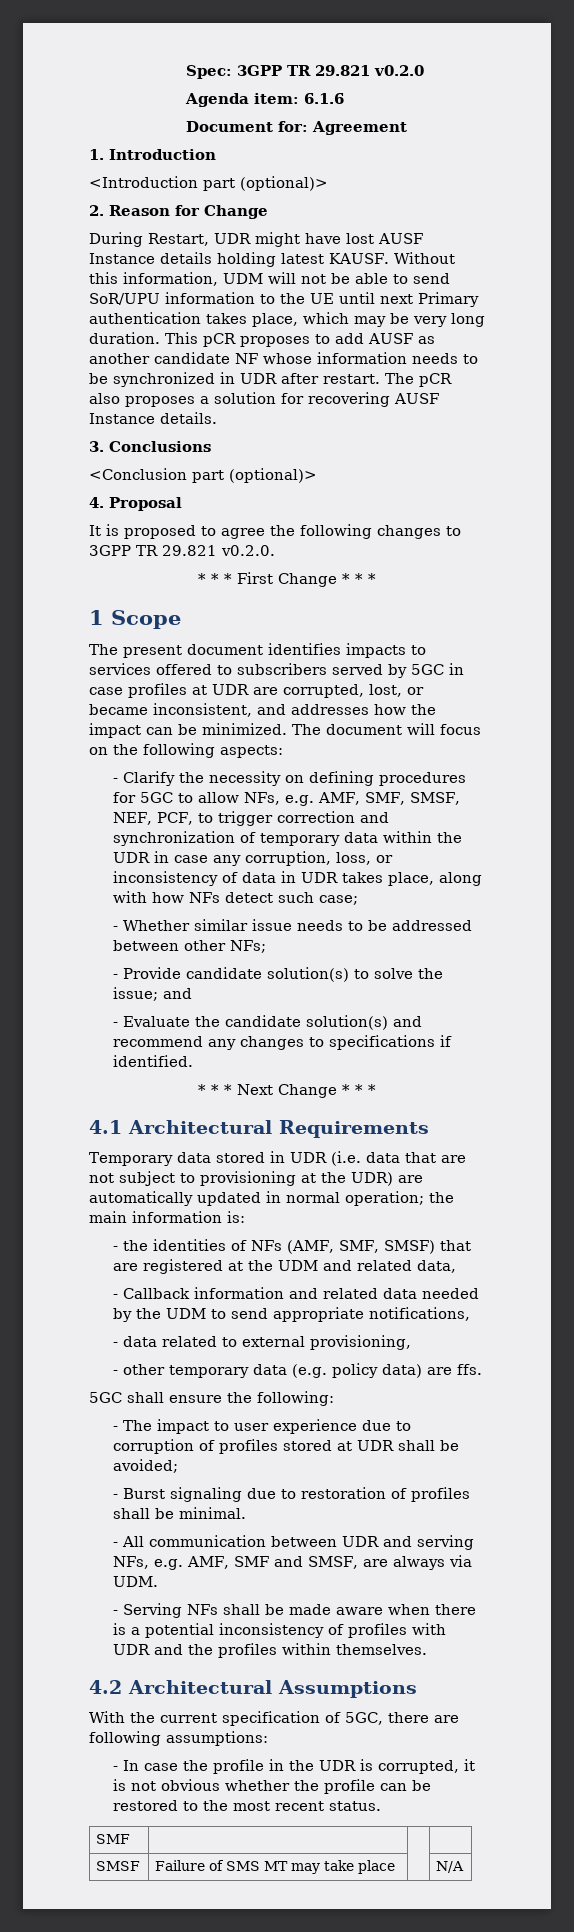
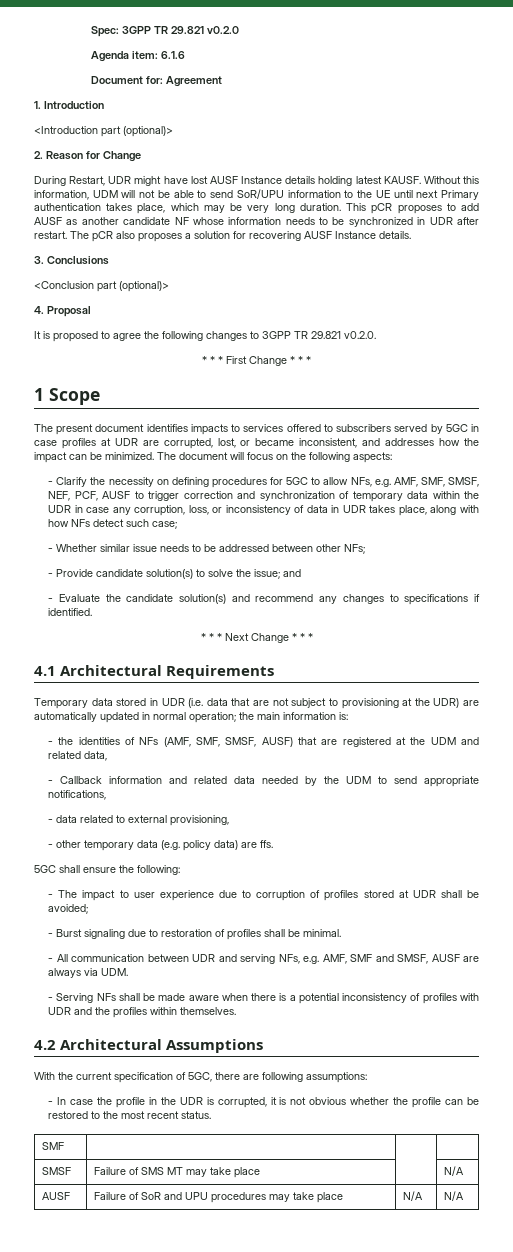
- - Clarify the necessity on defining procedures for 5GC to allow NFs, e.g. AMF, SMF, SMSF, NEF, PCF, to trigger correction and synchronization of temporary data within the UDR in case any corruption, loss, or inconsistency of data in UDR takes place, along with how NFs detect such case;
+ - Clarify the necessity on defining procedures for 5GC to allow NFs, e.g. AMF, SMF, SMSF, NEF, PCF, AUSF to trigger correction and synchronization of temporary data within the UDR in case any corruption, loss, or inconsistency of data in UDR takes place, along with how NFs detect such case;
- - the identities of NFs (AMF, SMF, SMSF) that are registered at the UDM and related data,
+ - the identities of NFs (AMF, SMF, SMSF, AUSF) that are registered at the UDM and related data,
- - All communication between UDR and serving NFs, e.g. AMF, SMF and SMSF, are always via UDM.
+ - All communication between UDR and serving NFs, e.g. AMF, SMF and SMSF, AUSF are always via UDM.
+ AUSF | Failure of SoR and UPU procedures may take place | N/A | N/A

